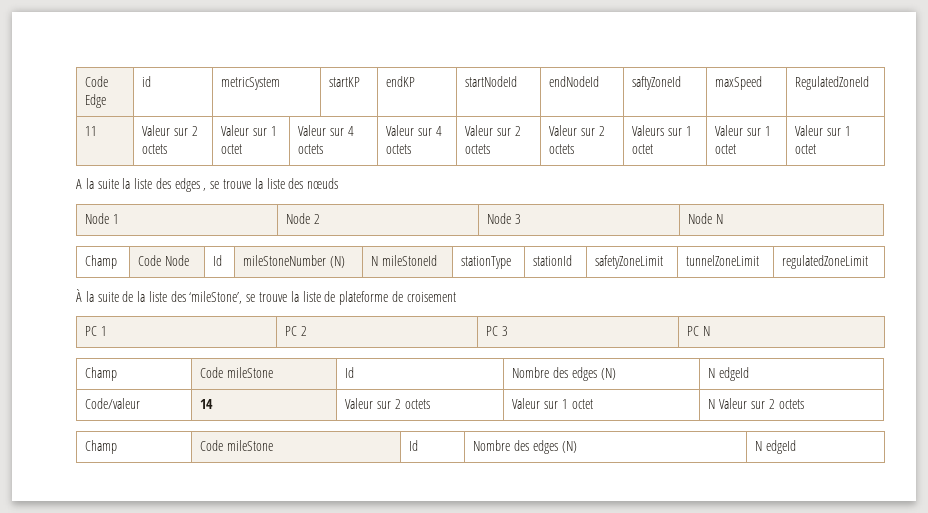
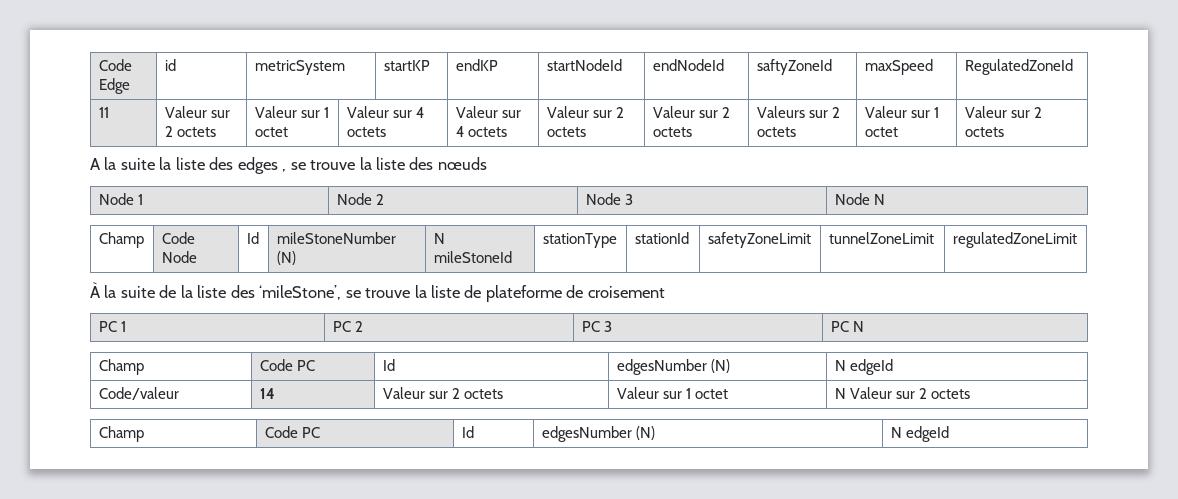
- 11 | Valeur sur 2 octets | Valeur sur 1 octet | Valeur sur 4 octets | Valeur sur 4 octets | Valeur sur 2 octets | Valeur sur 2 octets | Valeurs sur 1 octet | Valeur sur 1 octet | Valeur sur 1 octet
+ 11 | Valeur sur 2 octets | Valeur sur 1 octet | Valeur sur 4 octets | Valeur sur 4 octets | Valeur sur 2 octets | Valeur sur 2 octets | Valeurs sur 2 octets | Valeur sur 1 octet | Valeur sur 2 octets
  PC 1 | PC 2 | PC 3 | PC N
- Champ | Code mileStone | Id | Nombre des edges (N) | N edgeId
+ Champ | Code PC | Id | edgesNumber (N) | N edgeId
  Code/valeur | 14 | Valeur sur 2 octets | Valeur sur 1 octet | N Valeur sur 2 octets
- Champ | Code mileStone | Id | Nombre des edges (N) | N edgeId
+ Champ | Code PC | Id | edgesNumber (N) | N edgeId

